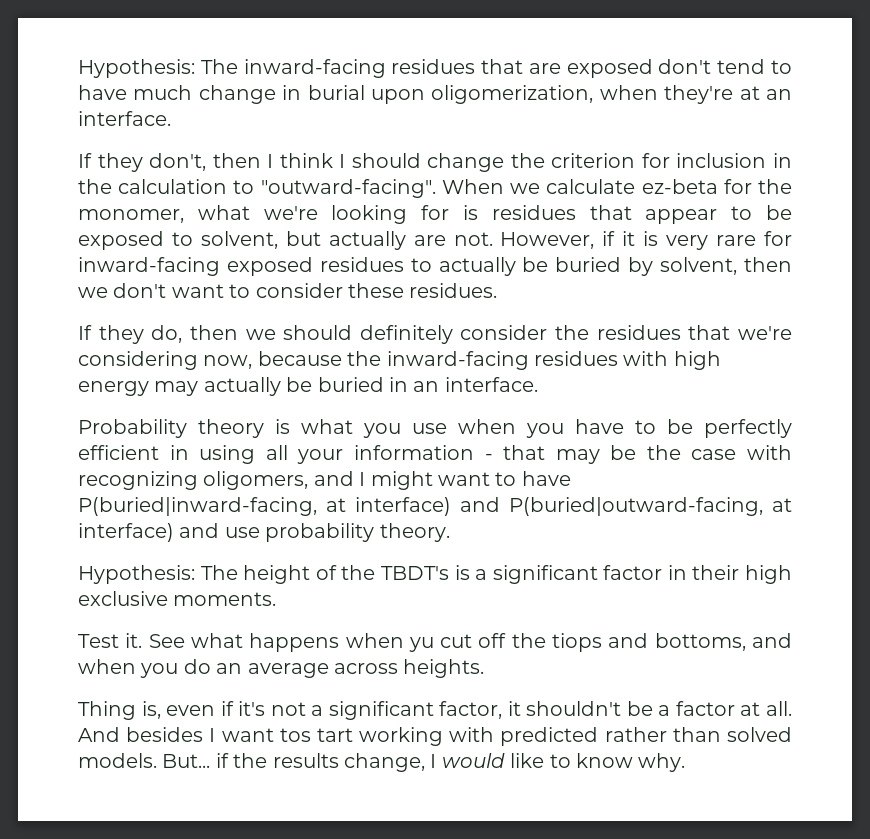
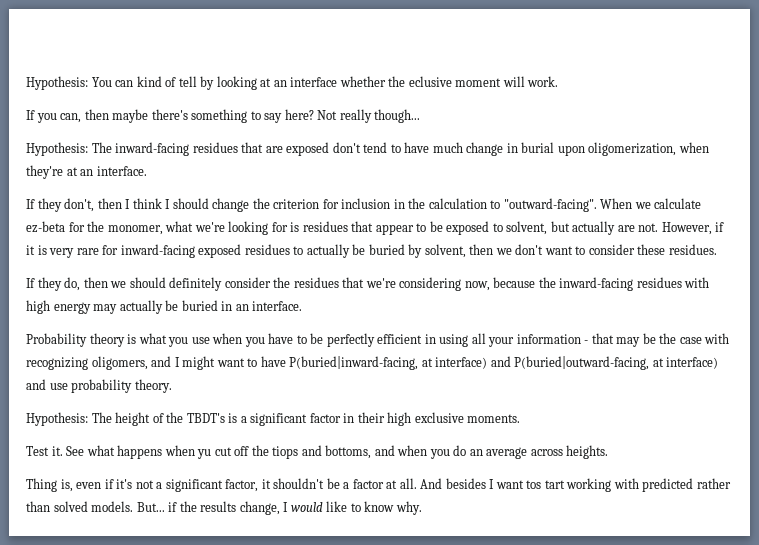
+ Hypothesis: You can kind of tell by looking at an interface whether the eclusive moment will work.
+ If you can, then maybe there's something to say here? Not really though...

